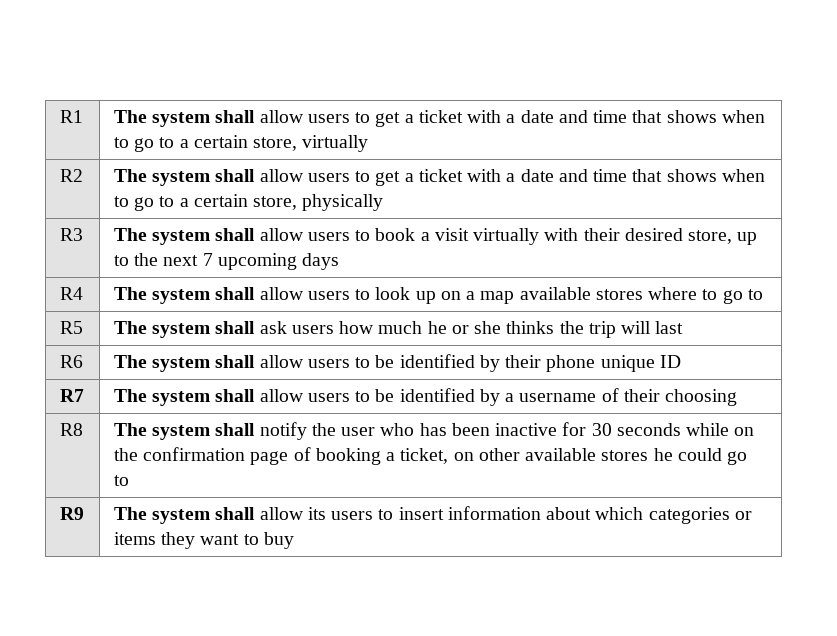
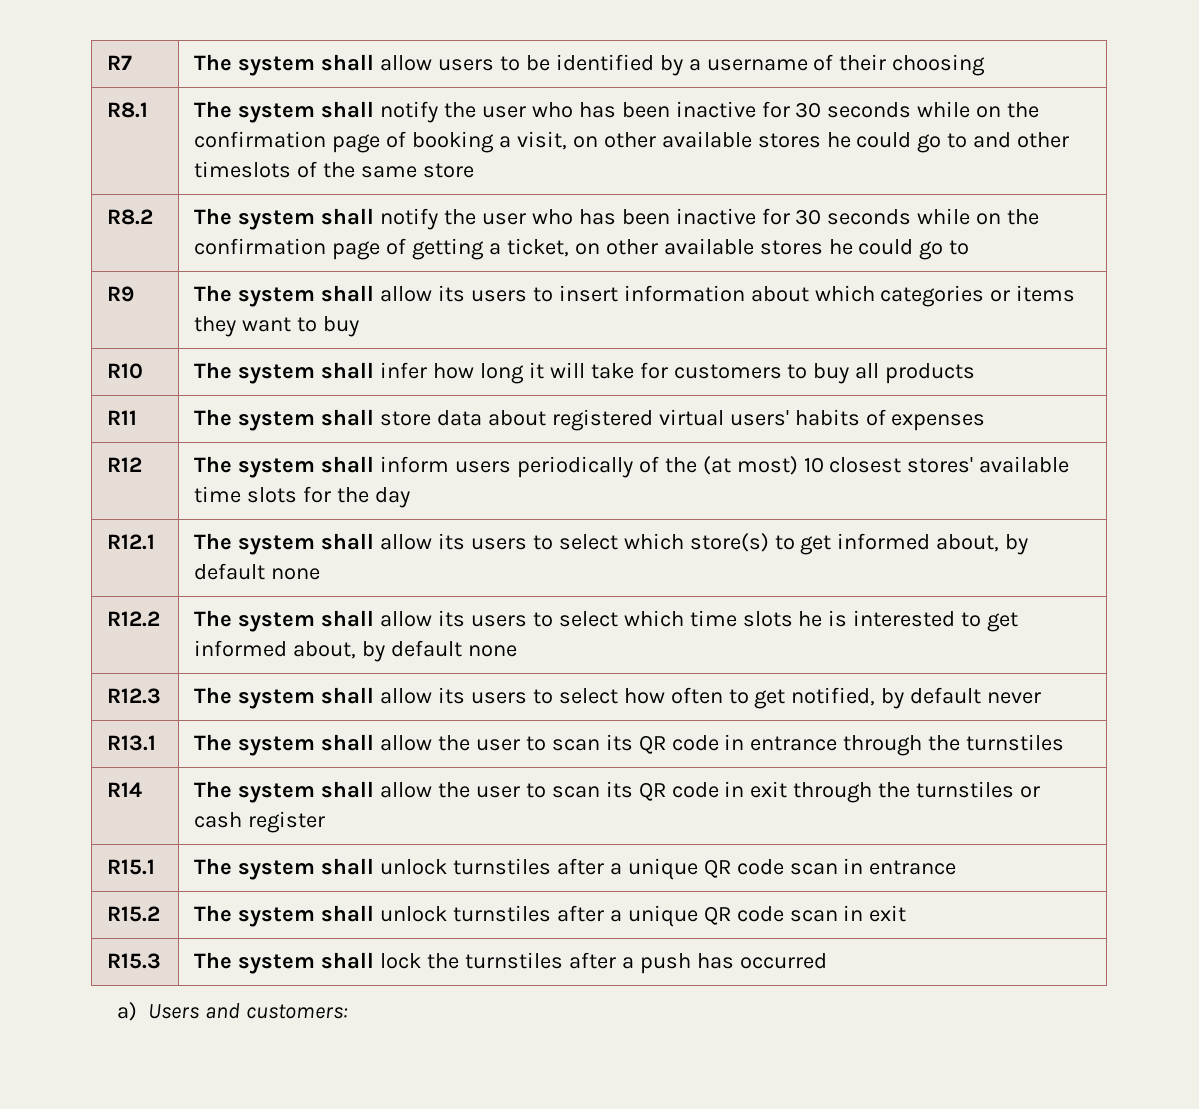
- R1 | The system shall allow users to get a ticket with a date and time that shows when to go to a certain store, virtually
- R2 | The system shall allow users to get a ticket with a date and time that shows when to go to a certain store, physically
- R3 | The system shall allow users to book a visit virtually with their desired store, up to the next 7 upcoming days
- R4 | The system shall allow users to look up on a map available stores where to go to
- R5 | The system shall ask users how much he or she thinks the trip will last
- R6 | The system shall allow users to be identified by their phone unique ID
- R8 | The system shall notify the user who has been inactive for 30 seconds while on the confirmation page of booking a ticket, on other available stores he could go to
+ R8.1 | The system shall notify the user who has been inactive for 30 seconds while on the confirmation page of booking a visit, on other available stores he could go to and other timeslots of the same store
+ R8.2 | The system shall notify the user who has been inactive for 30 seconds while on the confirmation page of getting a ticket, on other available stores he could go to
+ R10 | The system shall infer how long it will take for customers to buy all products
+ R11 | The system shall store data about registered virtual users' habits of expenses
+ R12 | The system shall inform users periodically of the (at most) 10 closest stores' available time slots for the day
+ R12.1 | The system shall allow its users to select which store(s) to get informed about, by default none
+ R12.2 | The system shall allow its users to select which time slots he is interested to get informed about, by default none
+ R12.3 | The system shall allow its users to select how often to get notified, by default never
+ R13.1 | The system shall allow the user to scan its QR code in entrance through the turnstiles
+ R14 | The system shall allow the user to scan its QR code in exit through the turnstiles or cash register
+ R15.1 | The system shall unlock turnstiles after a unique QR code scan in entrance
+ R15.2 | The system shall unlock turnstiles after a unique QR code scan in exit
+ R15.3 | The system shall lock the turnstiles after a push has occurred
+ a) Users and customers:

